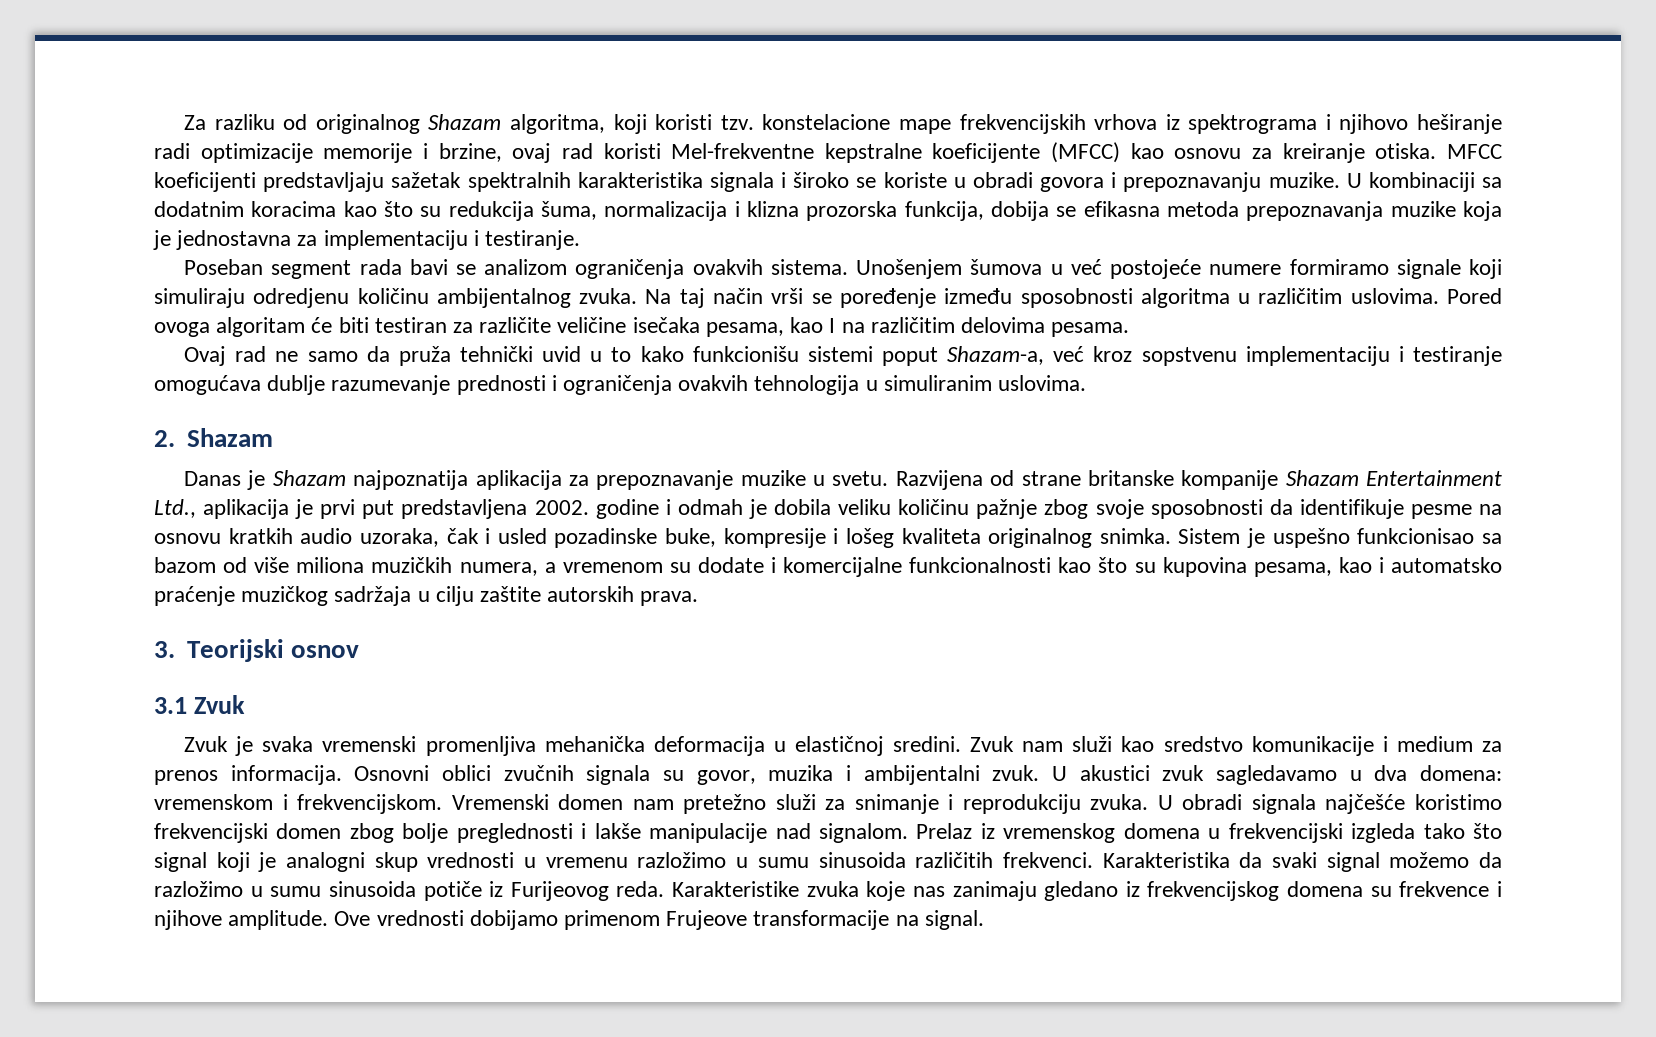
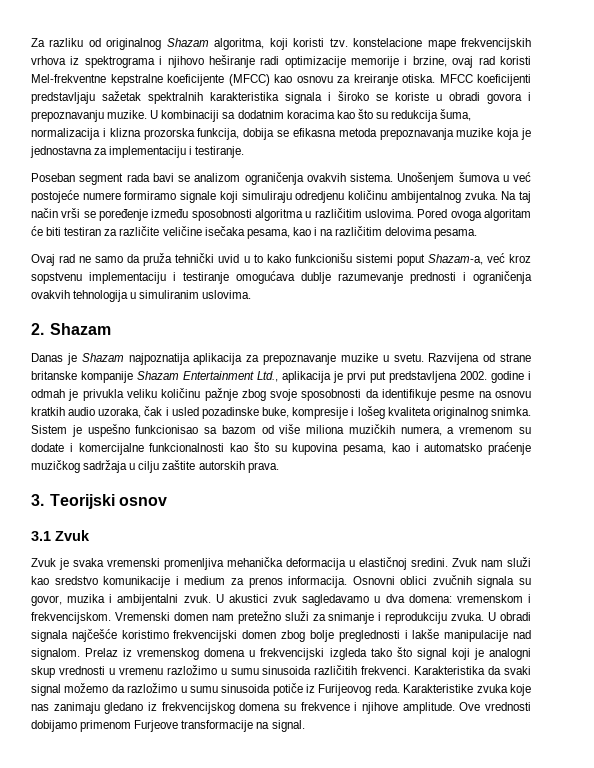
- Pored ovoga algoritam će biti testiran za različite veličine isečaka pesama, kao I na različitim delovima pesama.
+ Pored ovoga algoritam će biti testiran za različite veličine isečaka pesama, kao i na različitim delovima pesama.
- Razvijena od strane britanske kompanije Shazam Entertainment Ltd., aplikacija je prvi put predstavljena 2002. godine i odmah je dobila veliku količinu pažnje zbog svoje sposobnosti da identifikuje pesme na osnovu kratkih audio uzoraka, čak i usled pozadinske buke, kompresije i lošeg kvaliteta originalnog snimka.
+ Razvijena od strane britanske kompanije Shazam Entertainment Ltd., aplikacija je prvi put predstavljena 2002. godine i odmah je privukla veliku količinu pažnje zbog svoje sposobnosti da identifikuje pesme na osnovu kratkih audio uzoraka, čak i usled pozadinske buke, kompresije i lošeg kvaliteta originalnog snimka.
- Ove vrednosti dobijamo primenom Frujeove transformacije na signal.
+ Ove vrednosti dobijamo primenom Furjeove transformacije na signal.

